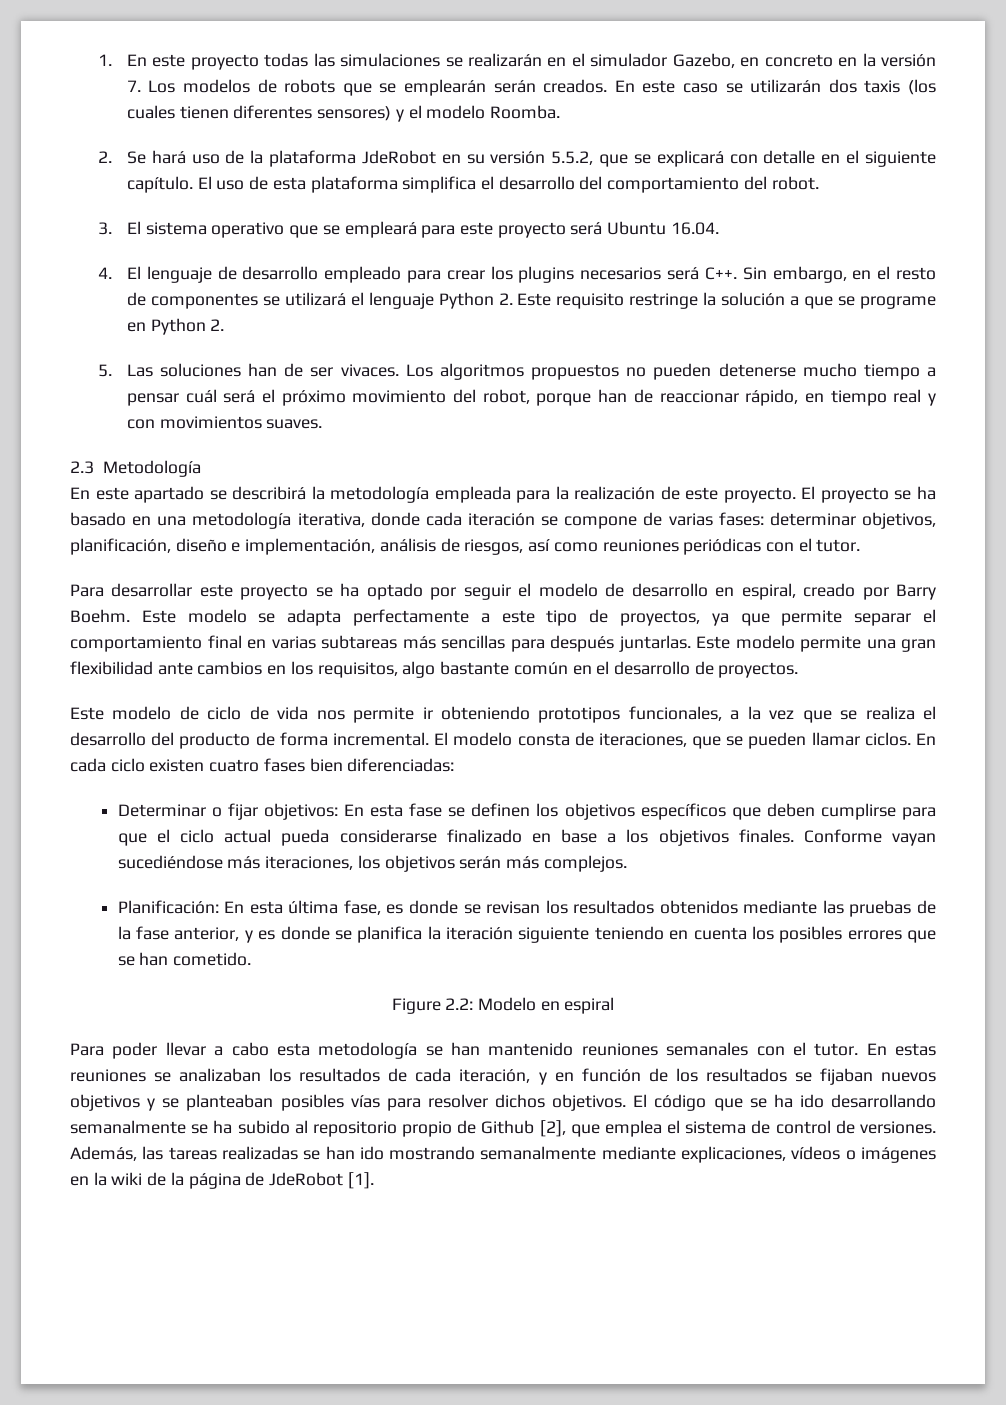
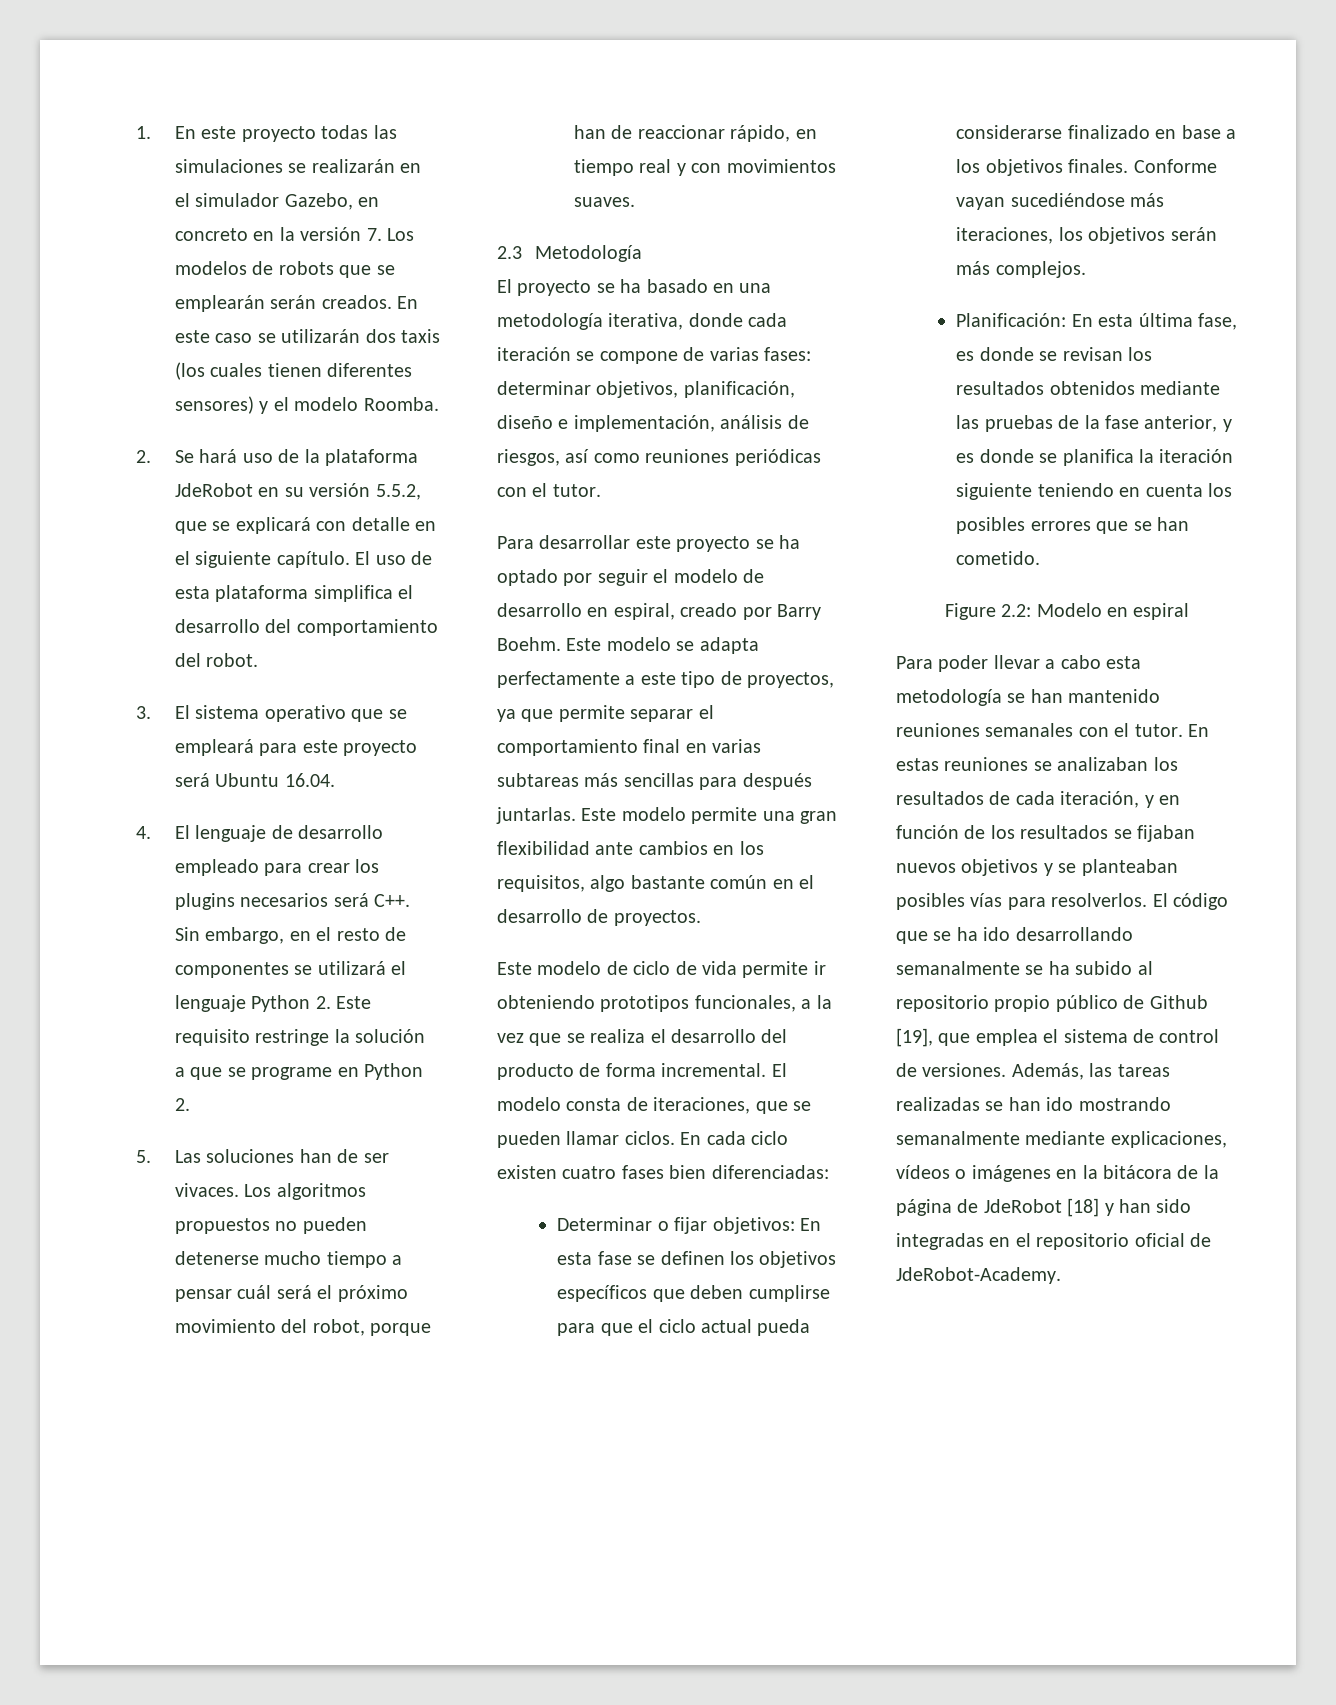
- En este apartado se describirá la metodología empleada para la realización de este proyecto.
- Este modelo de ciclo de vida nos permite ir obteniendo prototipos funcionales, a la vez que se realiza el desarrollo del producto de forma incremental.
+ Este modelo de ciclo de vida permite ir obteniendo prototipos funcionales, a la vez que se realiza el desarrollo del producto de forma incremental.
- En estas reuniones se analizaban los resultados de cada iteración, y en función de los resultados se fijaban nuevos objetivos y se planteaban posibles vías para resolver dichos objetivos.
+ En estas reuniones se analizaban los resultados de cada iteración, y en función de los resultados se fijaban nuevos objetivos y se planteaban posibles vías para resolverlos.
- El código que se ha ido desarrollando semanalmente se ha subido al repositorio propio de Github [2], que emplea el sistema de control de versiones.
+ El código que se ha ido desarrollando semanalmente se ha subido al repositorio propio público de Github [19], que emplea el sistema de control de versiones.
- Además, las tareas realizadas se han ido mostrando semanalmente mediante explicaciones, vídeos o imágenes en la wiki de la página de JdeRobot [1].
+ Además, las tareas realizadas se han ido mostrando semanalmente mediante explicaciones, vídeos o imágenes en la bitácora de la página de JdeRobot [18] y han sido integradas en el repositorio oficial de JdeRobot-Academy.

